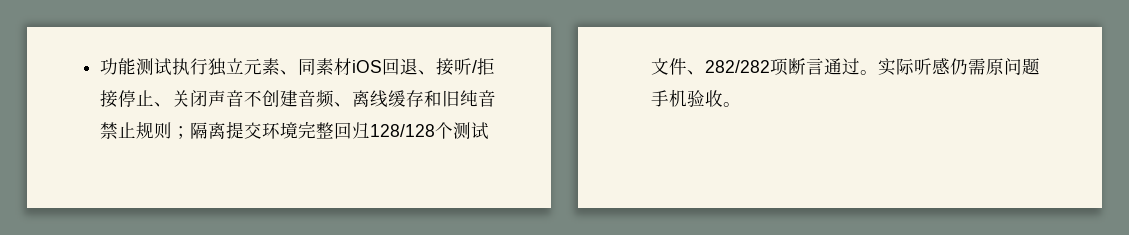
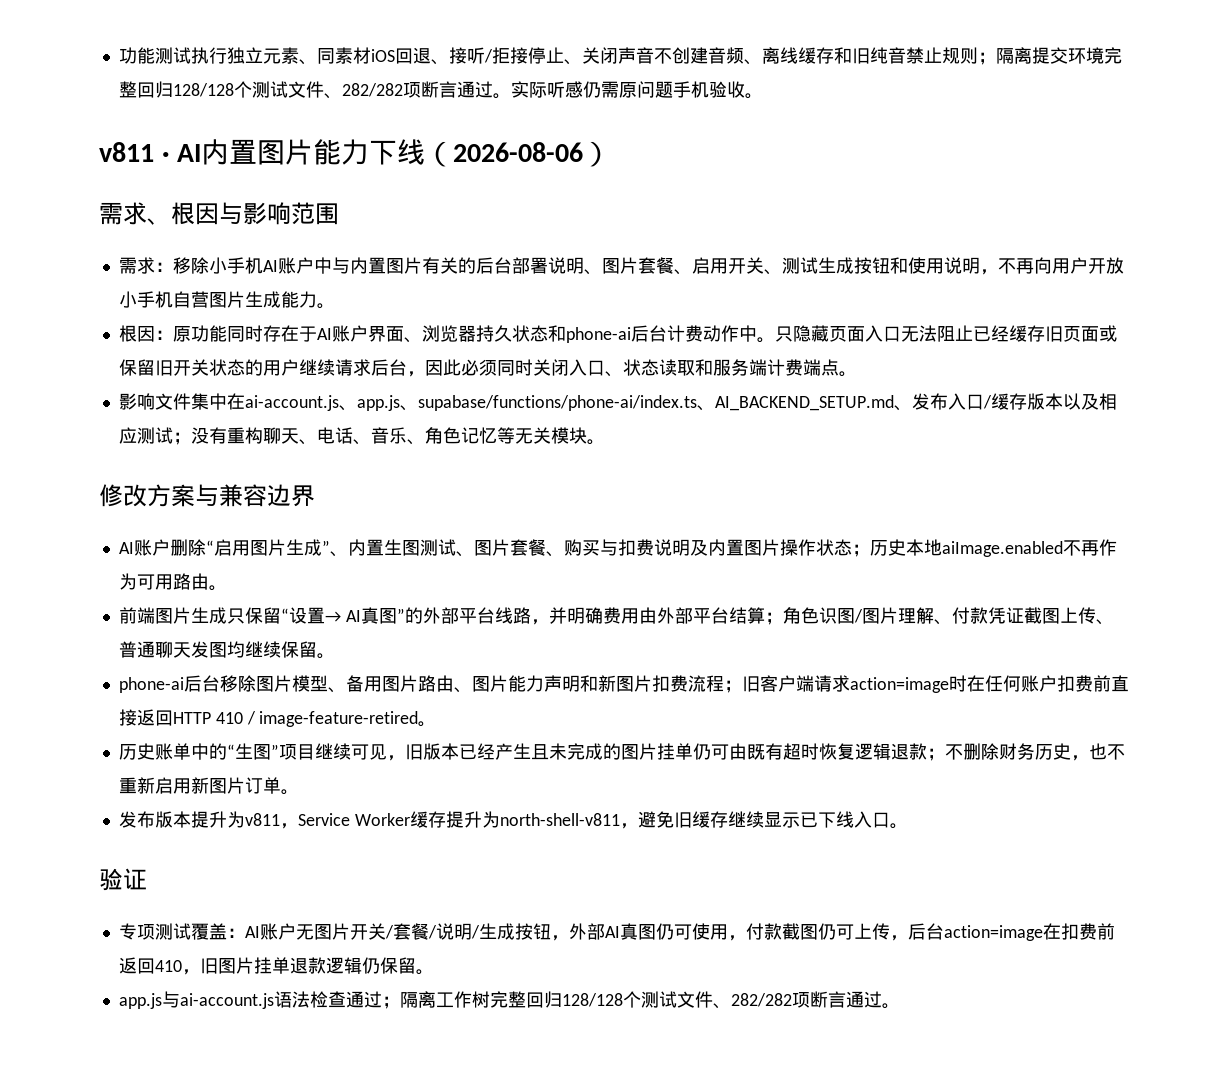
+ v811 · AI内置图片能力下线（2026-08-06）
+ 需求、根因与影响范围
+ 需求：移除小手机AI账户中与内置图片有关的后台部署说明、图片套餐、启用开关、测试生成按钮和使用说明，不再向用户开放小手机自营图片生成能力。
+ 根因：原功能同时存在于AI账户界面、浏览器持久状态和phone-ai后台计费动作中。只隐藏页面入口无法阻止已经缓存旧页面或保留旧开关状态的用户继续请求后台，因此必须同时关闭入口、状态读取和服务端计费端点。
+ 影响文件集中在ai-account.js、app.js、supabase/functions/phone-ai/index.ts、AI_BACKEND_SETUP.md、发布入口/缓存版本以及相应测试；没有重构聊天、电话、音乐、角色记忆等无关模块。
+ 修改方案与兼容边界
+ AI账户删除“启用图片生成”、内置生图测试、图片套餐、购买与扣费说明及内置图片操作状态；历史本地aiImage.enabled不再作为可用路由。
+ 前端图片生成只保留“设置→ AI真图”的外部平台线路，并明确费用由外部平台结算；角色识图/图片理解、付款凭证截图上传、普通聊天发图均继续保留。
+ phone-ai后台移除图片模型、备用图片路由、图片能力声明和新图片扣费流程；旧客户端请求action=image时在任何账户扣费前直接返回HTTP 410 / image-feature-retired。
+ 历史账单中的“生图”项目继续可见，旧版本已经产生且未完成的图片挂单仍可由既有超时恢复逻辑退款；不删除财务历史，也不重新启用新图片订单。
+ 发布版本提升为v811，Service Worker缓存提升为north-shell-v811，避免旧缓存继续显示已下线入口。
+ 验证
+ 专项测试覆盖：AI账户无图片开关/套餐/说明/生成按钮，外部AI真图仍可使用，付款截图仍可上传，后台action=image在扣费前返回410，旧图片挂单退款逻辑仍保留。
+ app.js与ai-account.js语法检查通过；隔离工作树完整回归128/128个测试文件、282/282项断言通过。

